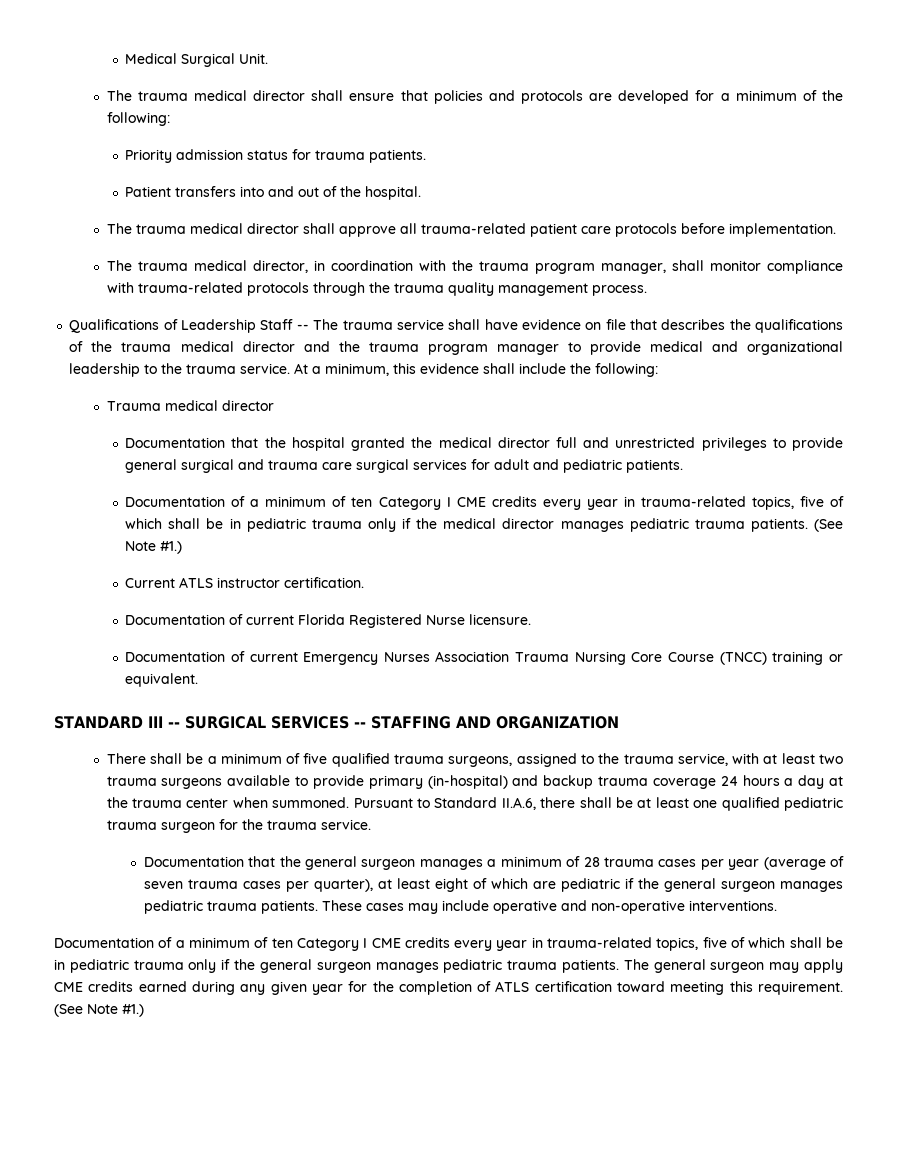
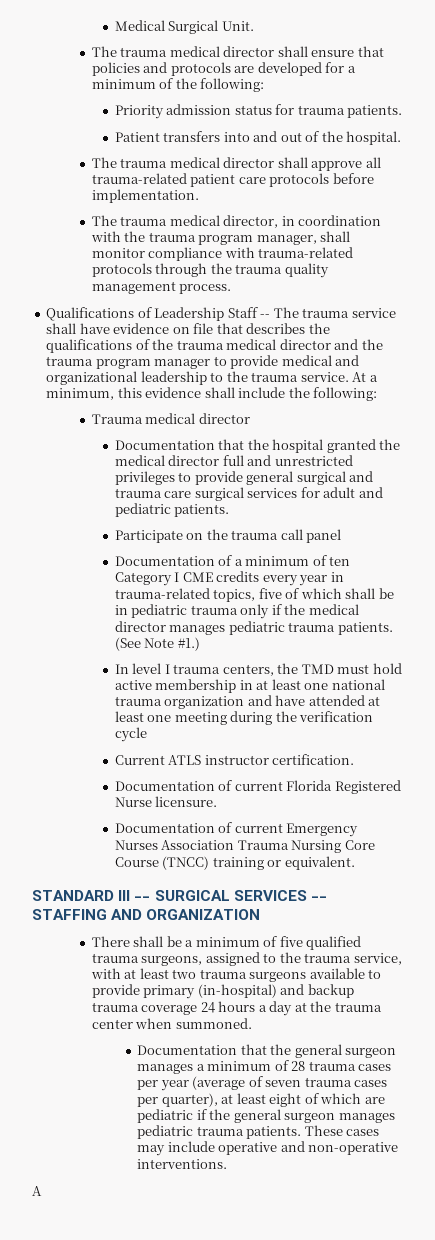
+ Participate on the trauma call panel
+ In level I trauma centers, the TMD must hold active membership in at least one national trauma organization and have attended at least one meeting during the verification cycle
- Pursuant to Standard II.A.6, there shall be at least one qualified pediatric trauma surgeon for the trauma service.
- Documentation of a minimum of ten Category I CME credits every year in trauma-related topics, five of which shall be in pediatric trauma only if the general surgeon manages pediatric trauma patients. The general surgeon may apply CME credits earned during any given year for the completion of ATLS certification toward meeting this requirement. (See Note #1.)
+ A

